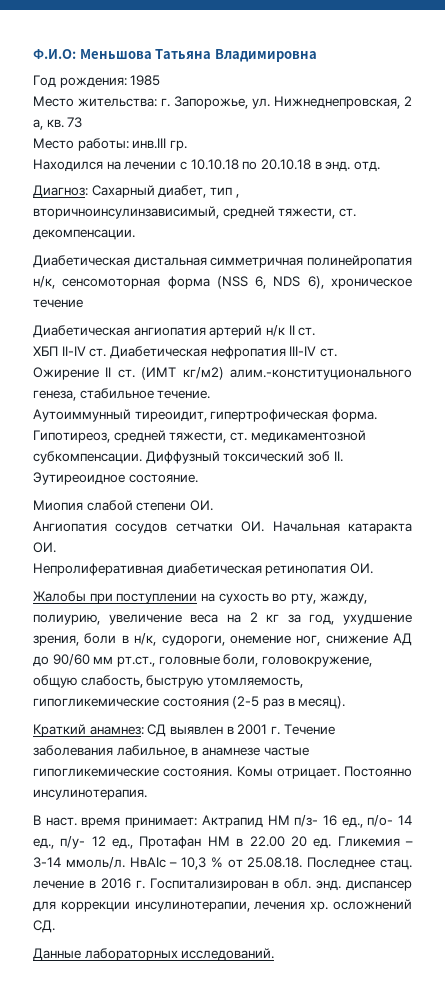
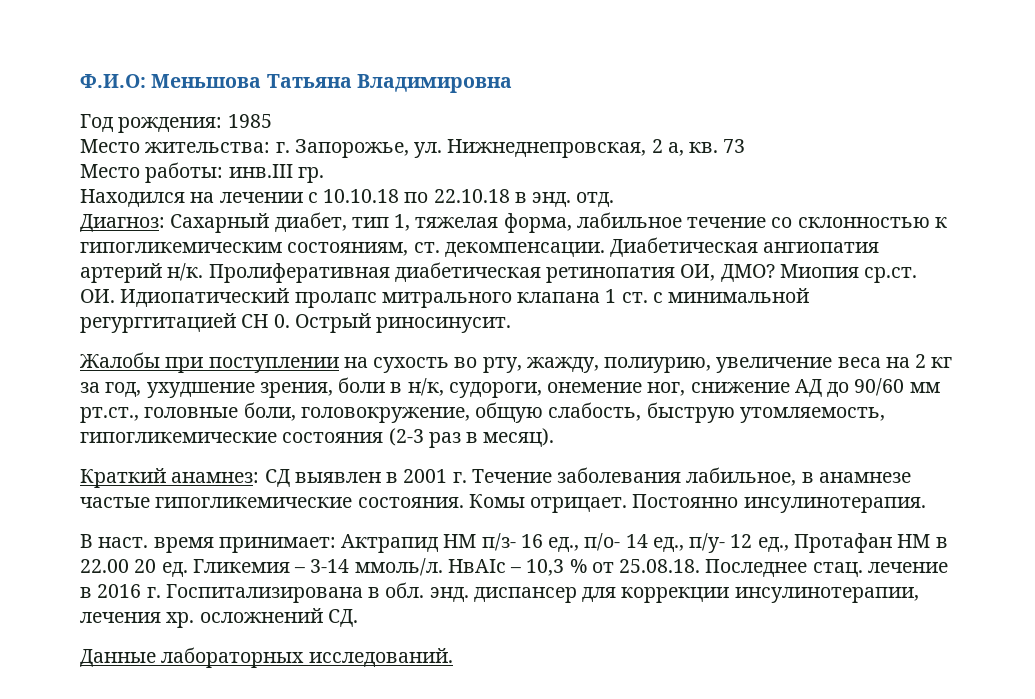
- Находился на лечении с 10.10.18 по 20.10.18 в энд. отд.
+ Находился на лечении с 10.10.18 по 22.10.18 в энд. отд.
- Диагноз: Сахарный диабет, тип , вторичноинсулинзависимый, средней тяжести, ст. декомпенсации.
- Диабетическая дистальная симметричная полинейропатия н/к, сенсомоторная форма (NSS 6, NDS 6), хроническое течение
- Диабетическая ангиопатия артерий н/к II ст.
- ХБП II-IV ст. Диабетическая нефропатия III-IV ст.
- Ожирение II ст. (ИМТ кг/м2) алим.-конституционального генеза, стабильное течение.
- Аутоиммунный тиреоидит, гипертрофическая форма. Гипотиреоз, средней тяжести, ст. медикаментозной субкомпенсации. Диффузный токсический зоб II. Эутиреоидное состояние.
- Миопия слабой степени ОИ.
- Ангиопатия сосудов сетчатки ОИ. Начальная катаракта ОИ.
- Непролиферативная диабетическая ретинопатия ОИ.
+ Диагноз: Сахарный диабет, тип 1, тяжелая форма, лабильное течение со склонностью к гипогликемическим состояниям, ст. декомпенсации. Диабетическая ангиопатия артерий н/к. Пролиферативная диабетическая ретинопатия ОИ, ДМО? Миопия ср.ст. ОИ. Идиопатический пролапс митрального клапана 1 ст. с минимальной регурггитацией СН 0. Острый риносинусит.
- Жалобы при поступлении на сухость во рту, жажду, полиурию, увеличение веса на 2 кг за год, ухудшение зрения, боли в н/к, судороги, онемение ног, снижение АД до 90/60 мм рт.ст., головные боли, головокружение, общую слабость, быструю утомляемость, гипогликемические состояния (2-5 раз в месяц).
+ Жалобы при поступлении на сухость во рту, жажду, полиурию, увеличение веса на 2 кг за год, ухудшение зрения, боли в н/к, судороги, онемение ног, снижение АД до 90/60 мм рт.ст., головные боли, головокружение, общую слабость, быструю утомляемость, гипогликемические состояния (2-3 раз в месяц).
- НвАIс – 10,3 % от 25.08.18. Последнее стац. лечение в 2016 г. Госпитализирован в обл. энд. диспансер для коррекции инсулинотерапии, лечения хр. осложнений СД.
+ НвАIс – 10,3 % от 25.08.18. Последнее стац. лечение в 2016 г. Госпитализирована в обл. энд. диспансер для коррекции инсулинотерапии, лечения хр. осложнений СД.

